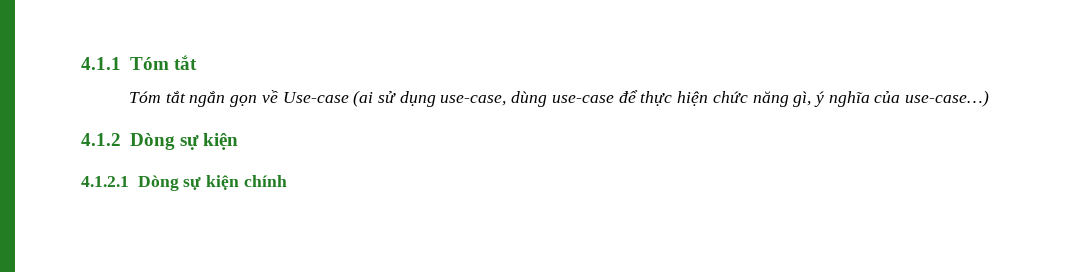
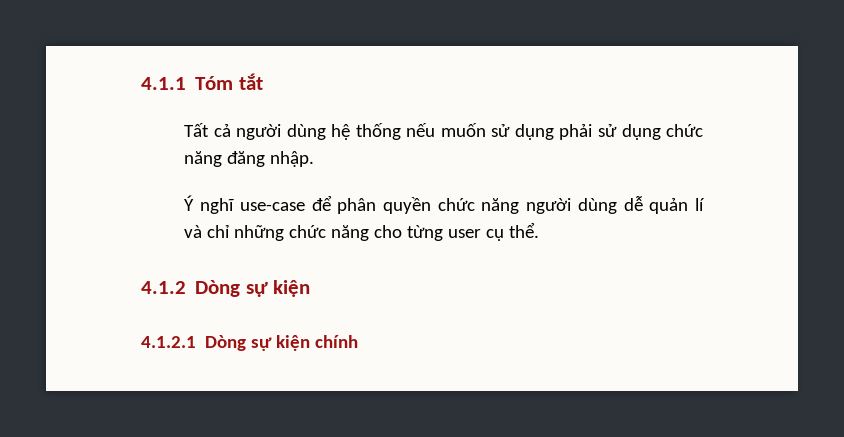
- Tóm tắt ngắn gọn về Use-case (ai sử dụng use-case, dùng use-case để thực hiện chức năng gì, ý nghĩa của use-case…)
+ Tất cả người dùng hệ thống nếu muốn sử dụng phải sử dụng chức năng đăng nhập.
+ Ý nghĩ use-case để phân quyền chức năng người dùng dễ quản lí và chỉ những chức năng cho từng user cụ thể.

